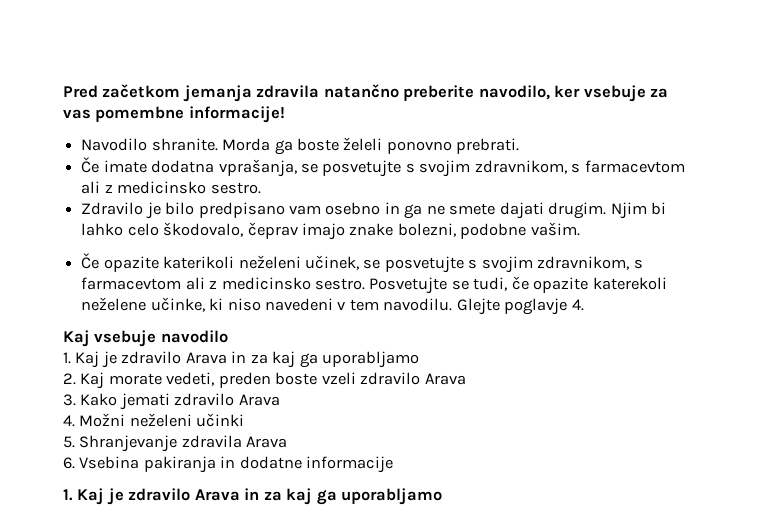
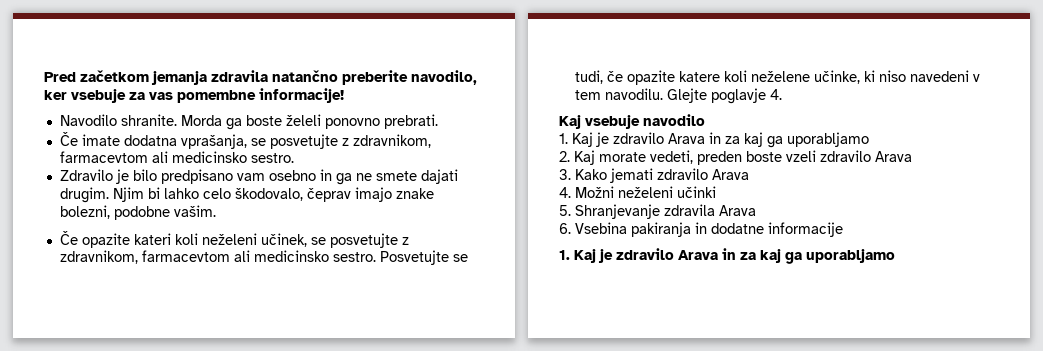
- Če imate dodatna vprašanja, se posvetujte s svojim zdravnikom, s farmacevtom ali z medicinsko sestro.
+ Če imate dodatna vprašanja, se posvetujte z zdravnikom, farmacevtom ali medicinsko sestro.
- Če opazite katerikoli neželeni učinek, se posvetujte s svojim zdravnikom, s farmacevtom ali z medicinsko sestro.
+ Če opazite kateri koli neželeni učinek, se posvetujte z zdravnikom, farmacevtom ali medicinsko sestro.
- Posvetujte se tudi, če opazite katerekoli neželene učinke, ki niso navedeni v tem navodilu.
+ Posvetujte se tudi, če opazite katere koli neželene učinke, ki niso navedeni v tem navodilu.

